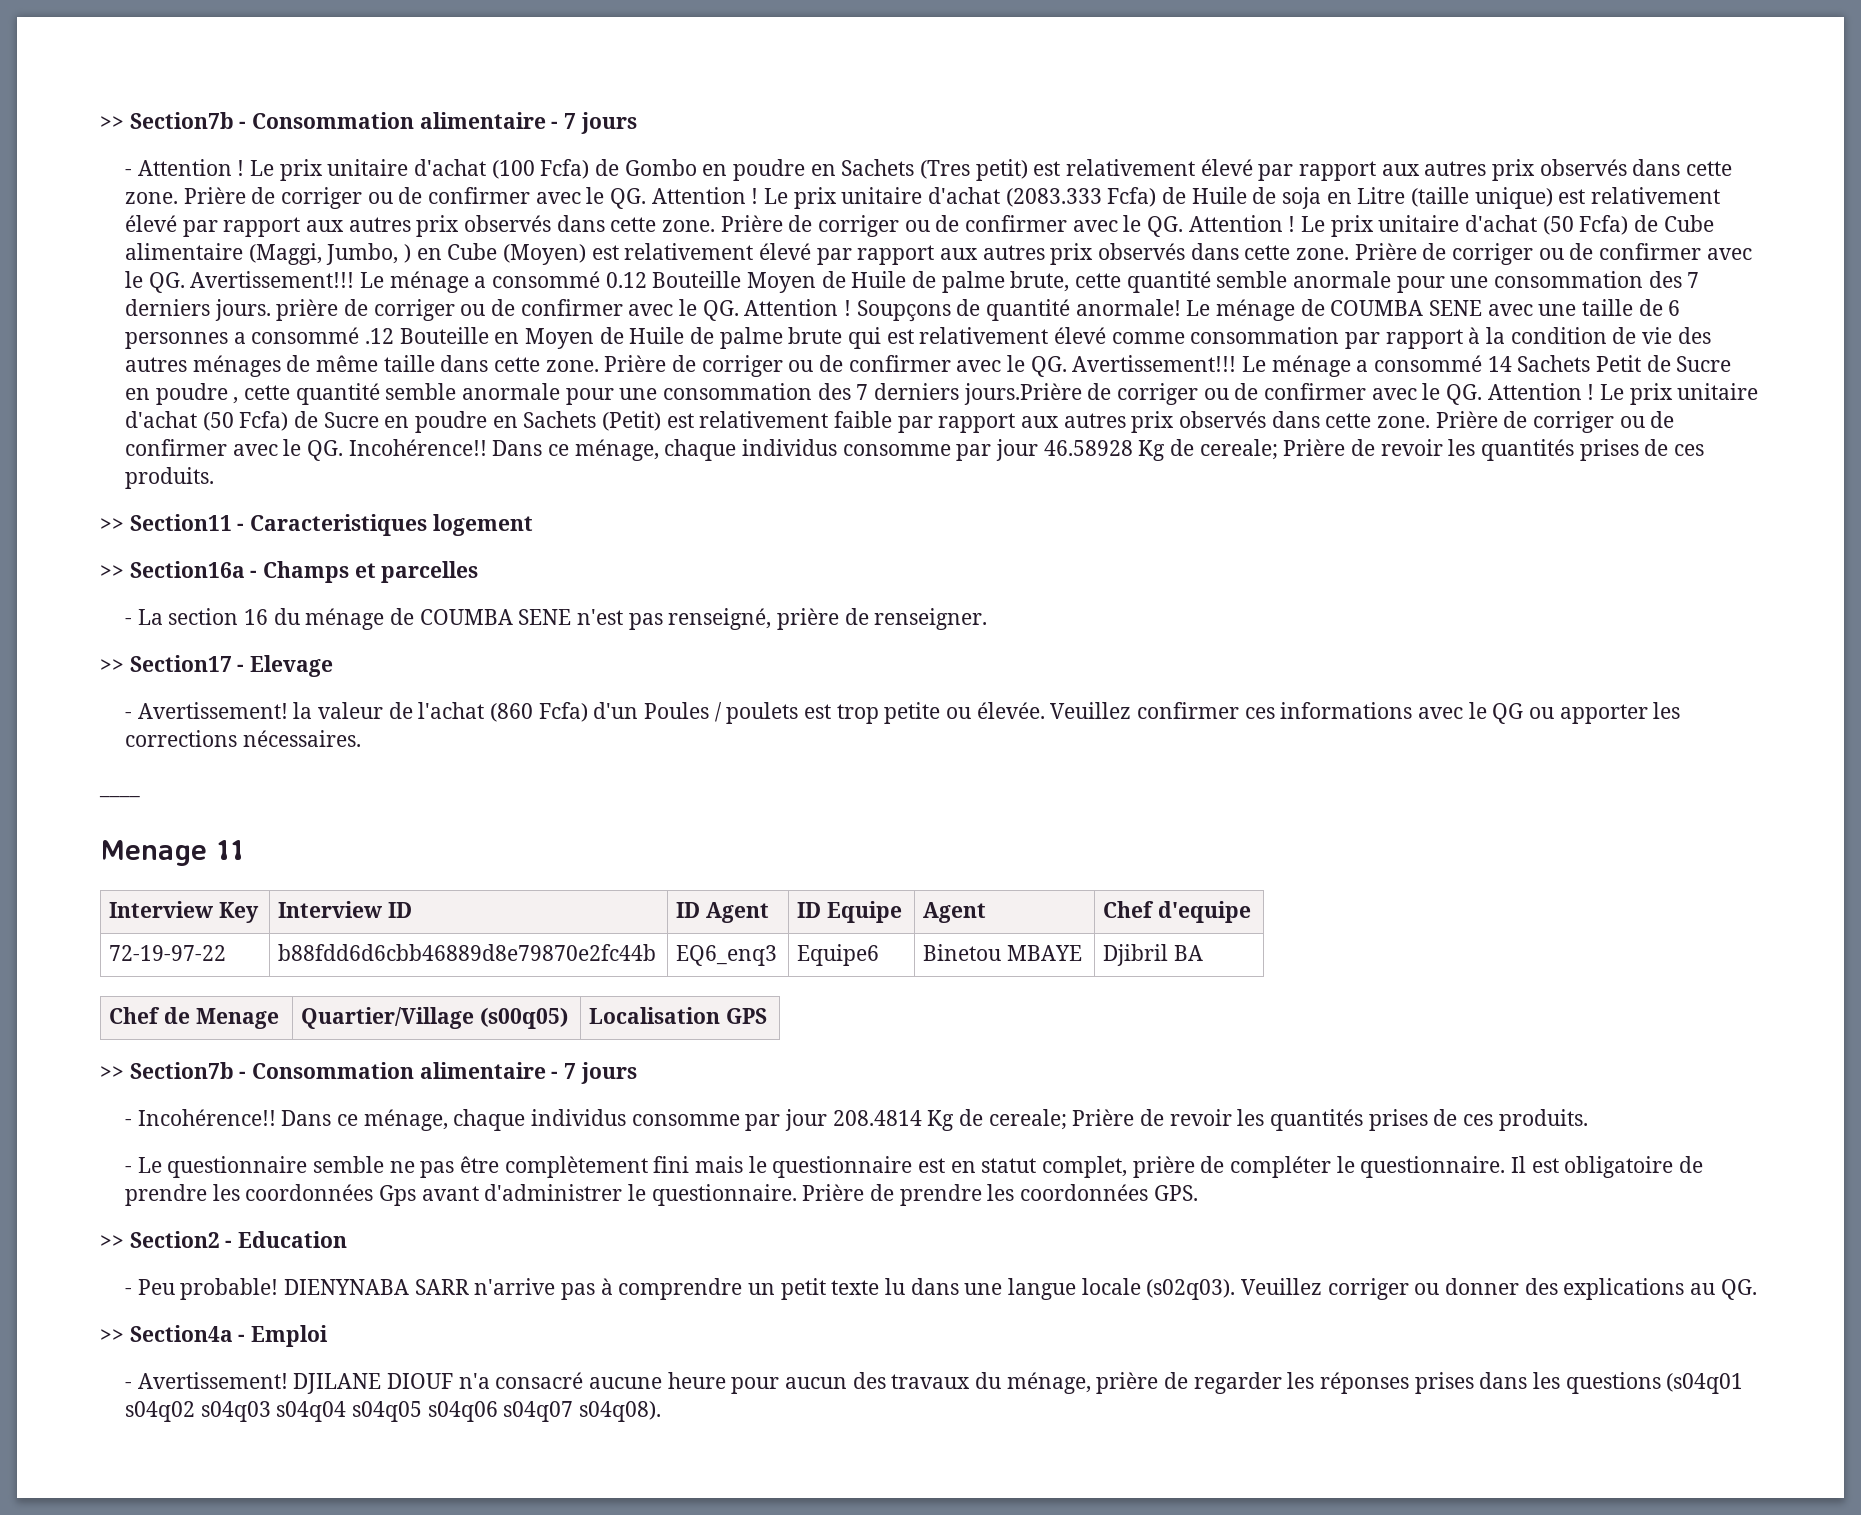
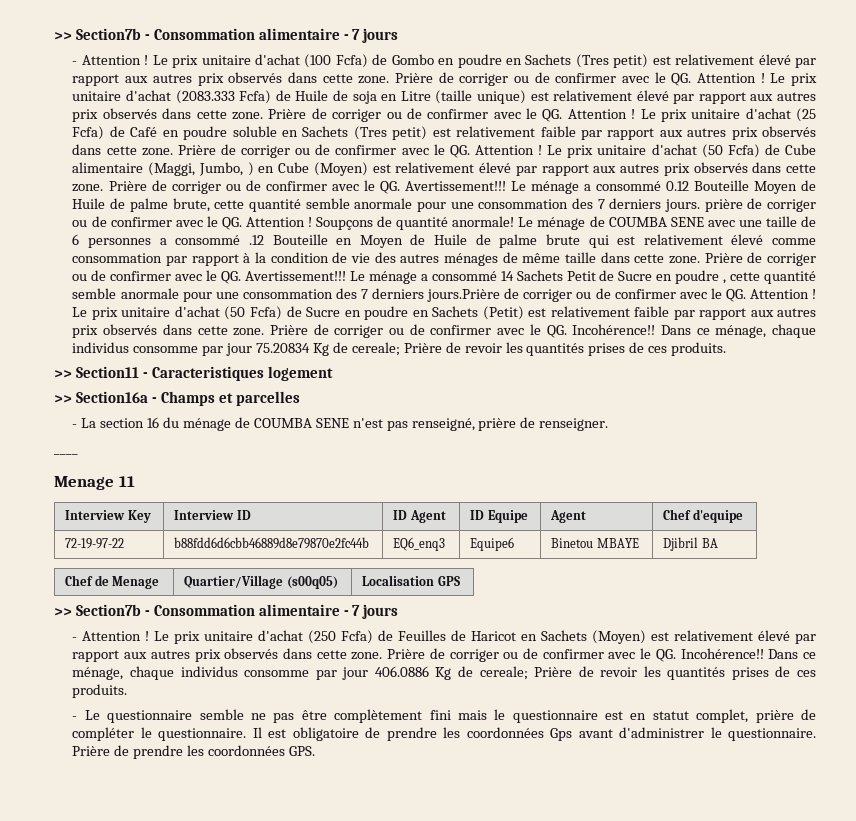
- Le prix unitaire d'achat (50 Fcfa) de Cube alimentaire (Maggi, Jumbo, ) en Cube (Moyen) est relativement élevé par rapport aux autres prix observés dans cette zone.
+ Le prix unitaire d'achat (25 Fcfa) de Café en poudre soluble en Sachets (Tres petit) est relativement faible par rapport aux autres prix observés dans cette zone. Prière de corriger ou de confirmer avec le QG. Attention ! Le prix unitaire d'achat (50 Fcfa) de Cube alimentaire (Maggi, Jumbo, ) en Cube (Moyen) est relativement élevé par rapport aux autres prix observés dans cette zone.
- Dans ce ménage, chaque individus consomme par jour 46.58928 Kg de cereale; Prière de revoir les quantités prises de ces produits.
+ Dans ce ménage, chaque individus consomme par jour 75.20834 Kg de cereale; Prière de revoir les quantités prises de ces produits.
- >> Section17 - Elevage
- - Avertissement! la valeur de l'achat (860 Fcfa) d'un Poules / poulets est trop petite ou élevée. Veuillez confirmer ces informations avec le QG ou apporter les corrections nécessaires.
- - Incohérence!! Dans ce ménage, chaque individus consomme par jour 208.4814 Kg de cereale; Prière de revoir les quantités prises de ces produits.
+ - Attention ! Le prix unitaire d'achat (250 Fcfa) de Feuilles de Haricot en Sachets (Moyen) est relativement élevé par rapport aux autres prix observés dans cette zone. Prière de corriger ou de confirmer avec le QG. Incohérence!! Dans ce ménage, chaque individus consomme par jour 406.0886 Kg de cereale; Prière de revoir les quantités prises de ces produits.
- >> Section2 - Education
- - Peu probable! DIENYNABA SARR n'arrive pas à comprendre un petit texte lu dans une langue locale (s02q03). Veuillez corriger ou donner des explications au QG.
- >> Section4a - Emploi
- - Avertissement! DJILANE DIOUF n'a consacré aucune heure pour aucun des travaux du ménage, prière de regarder les réponses prises dans les questions (s04q01 s04q02 s04q03 s04q04 s04q05 s04q06 s04q07 s04q08).

